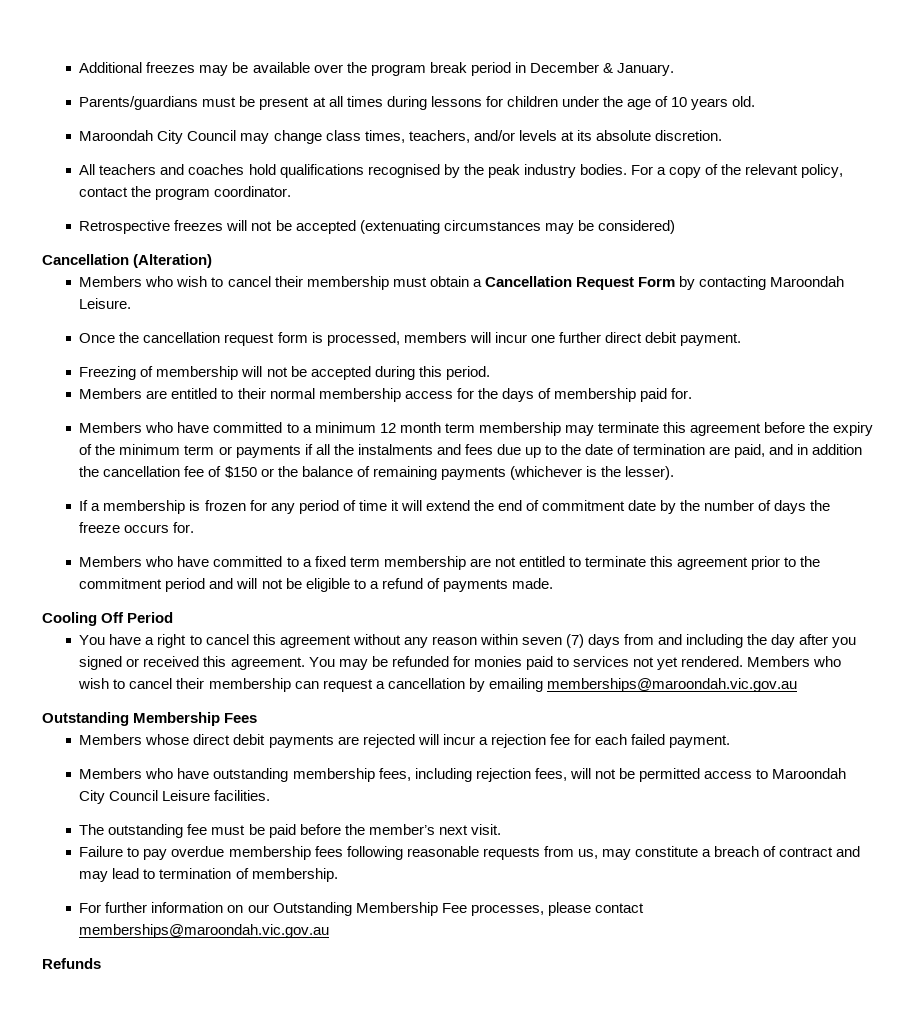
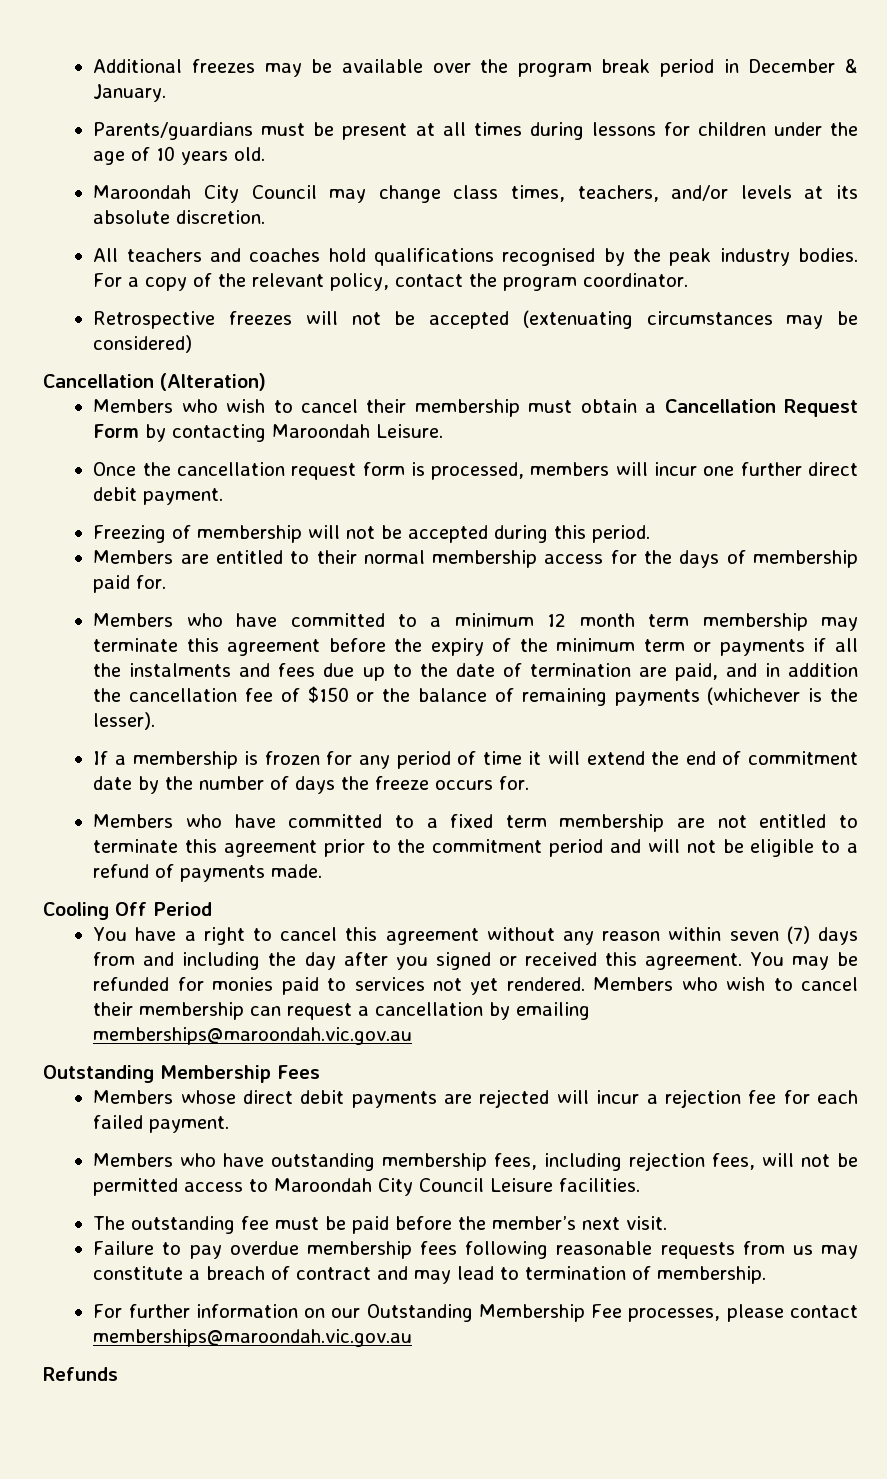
- Failure to pay overdue membership fees following reasonable requests from us, may constitute a breach of contract and may lead to termination of membership.
+ Failure to pay overdue membership fees following reasonable requests from us may constitute a breach of contract and may lead to termination of membership.

